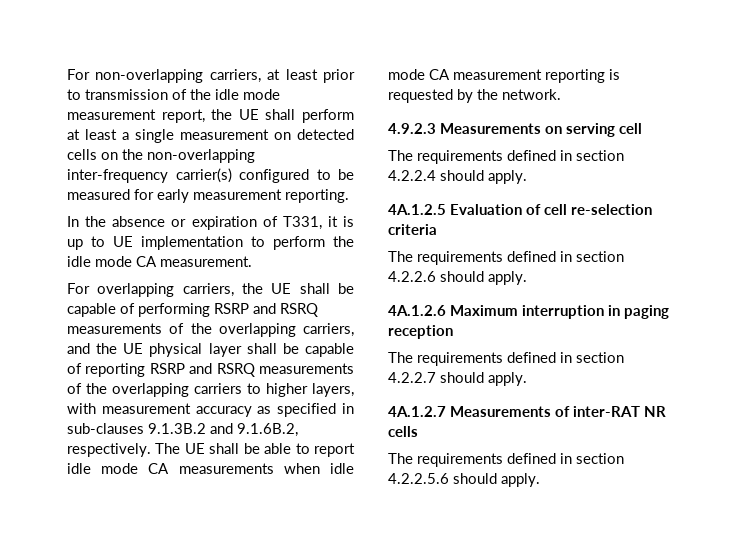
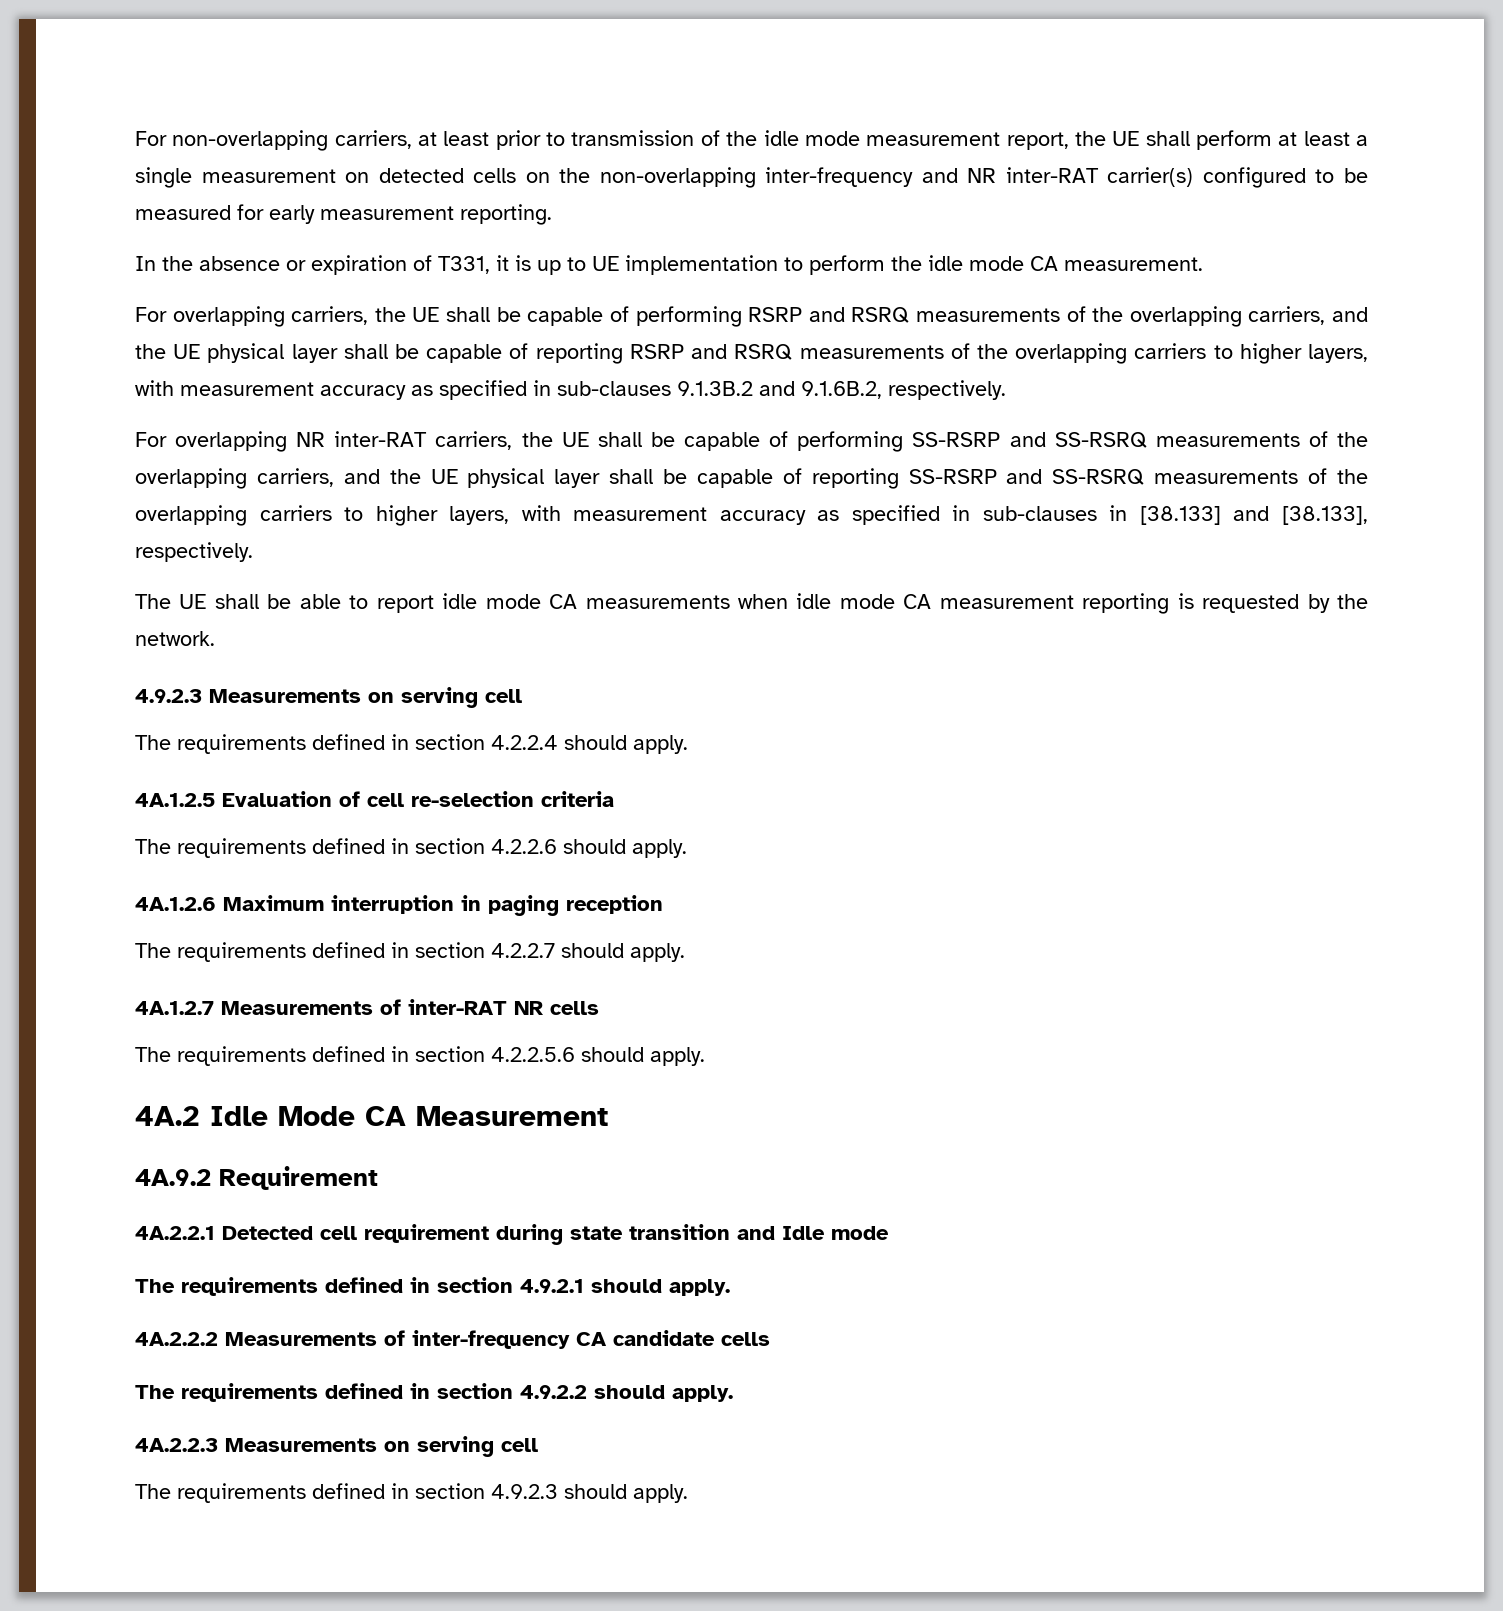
- For non-overlapping carriers, at least prior to transmission of the idle mode measurement report, the UE shall perform at least a single measurement on detected cells on the non-overlapping inter-frequency carrier(s) configured to be measured for early measurement reporting.
+ For non-overlapping carriers, at least prior to transmission of the idle mode measurement report, the UE shall perform at least a single measurement on detected cells on the non-overlapping inter-frequency and NR inter-RAT carrier(s) configured to be measured for early measurement reporting.
- For overlapping carriers, the UE shall be capable of performing RSRP and RSRQ measurements of the overlapping carriers, and the UE physical layer shall be capable of reporting RSRP and RSRQ measurements of the overlapping carriers to higher layers, with measurement accuracy as specified in sub-clauses 9.1.3B.2 and 9.1.6B.2, respectively. The UE shall be able to report idle mode CA measurements when idle mode CA measurement reporting is requested by the network.
+ For overlapping carriers, the UE shall be capable of performing RSRP and RSRQ measurements of the overlapping carriers, and the UE physical layer shall be capable of reporting RSRP and RSRQ measurements of the overlapping carriers to higher layers, with measurement accuracy as specified in sub-clauses 9.1.3B.2 and 9.1.6B.2, respectively.
+ For overlapping NR inter-RAT carriers, the UE shall be capable of performing SS-RSRP and SS-RSRQ measurements of the overlapping carriers, and the UE physical layer shall be capable of reporting SS-RSRP and SS-RSRQ measurements of the overlapping carriers to higher layers, with measurement accuracy as specified in sub-clauses in [38.133] and [38.133], respectively.
+ The UE shall be able to report idle mode CA measurements when idle mode CA measurement reporting is requested by the network.
+ 4A.2 Idle Mode CA Measurement
+ 4A.9.2 Requirement
+ 4A.2.2.1 Detected cell requirement during state transition and Idle mode
+ The requirements defined in section 4.9.2.1 should apply.
+ 4A.2.2.2 Measurements of inter-frequency CA candidate cells
+ The requirements defined in section 4.9.2.2 should apply.
+ 4A.2.2.3 Measurements on serving cell
+ The requirements defined in section 4.9.2.3 should apply.

